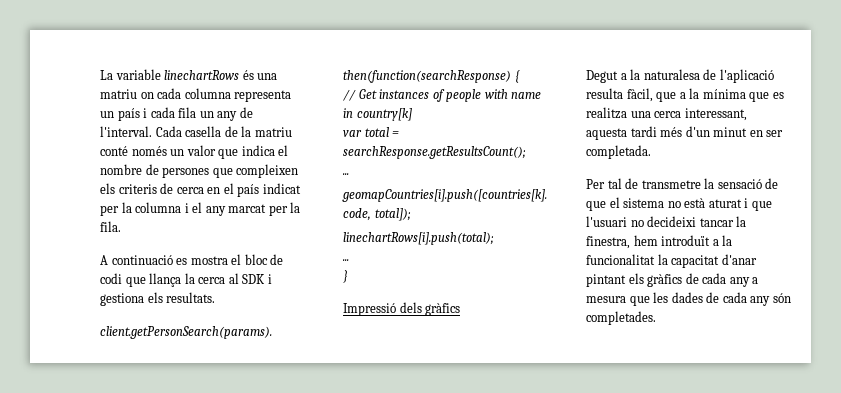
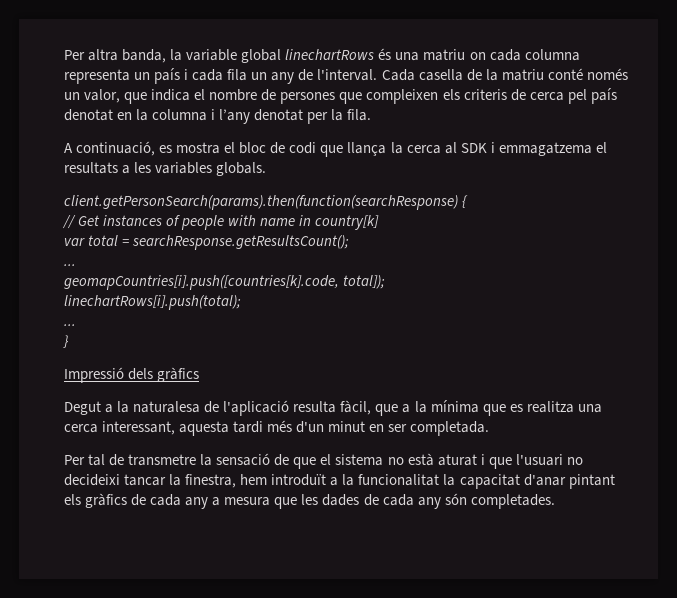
- La variable linechartRows és una matriu on cada columna representa un país i cada fila un any de l'interval.
+ Per altra banda, la variable global linechartRows és una matriu on cada columna representa un país i cada fila un any de l'interval.
- Cada casella de la matriu conté només un valor que indica el nombre de persones que compleixen els criteris de cerca en el país indicat per la columna i el any marcat per la fila.
+ Cada casella de la matriu conté només un valor, que indica el nombre de persones que compleixen els criteris de cerca pel país denotat en la columna i l’any denotat per la fila.
- A continuació es mostra el bloc de codi que llança la cerca al SDK i gestiona els resultats.
+ A continuació, es mostra el bloc de codi que llança la cerca al SDK i emmagatzema el resultats a les variables globals.

